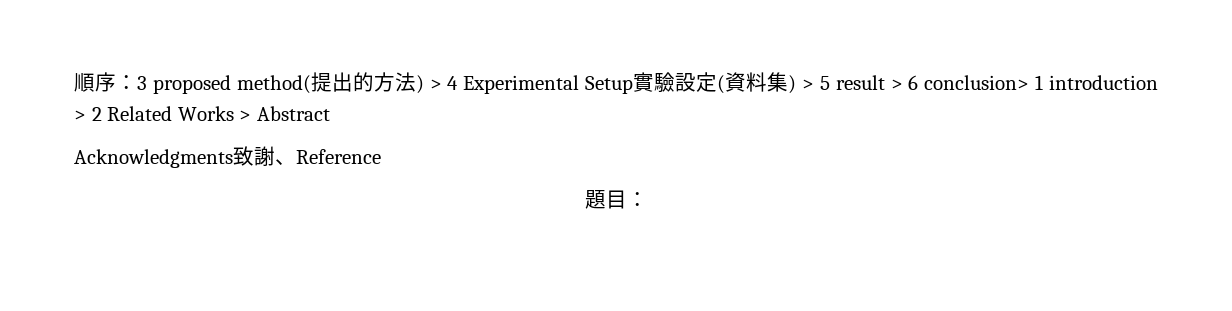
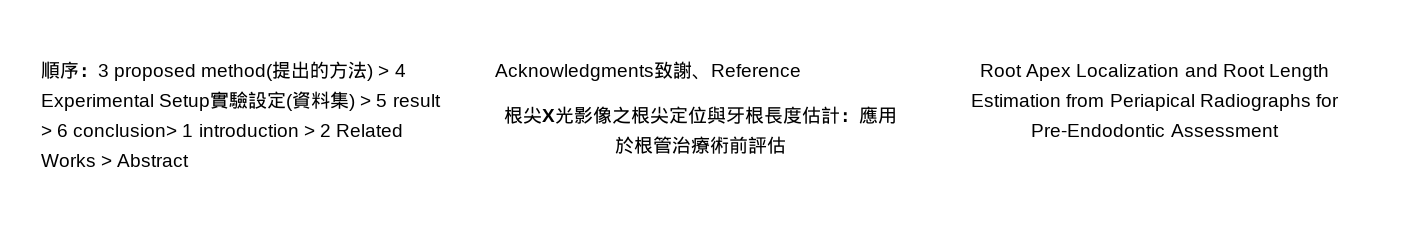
- 題目：
+ 根尖X光影像之根尖定位與牙根長度估計：應用於根管治療術前評估
+ Root Apex Localization and Root Length Estimation from Periapical Radiographs for Pre-Endodontic Assessment

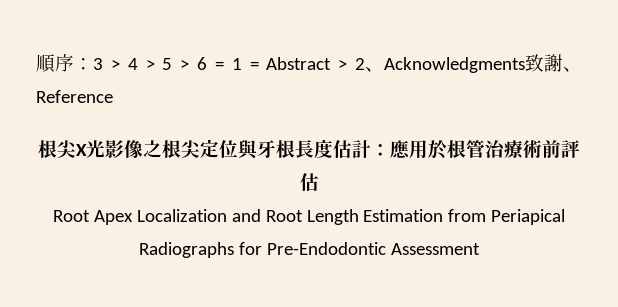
- 順序：3 proposed method(提出的方法) > 4 Experimental Setup實驗設定(資料集) > 5 result > 6 conclusion> 1 introduction > 2 Related Works > Abstract
- Acknowledgments致謝、Reference
+ 順序：3 > 4 > 5 > 6 = 1 = Abstract > 2、Acknowledgments致謝、Reference

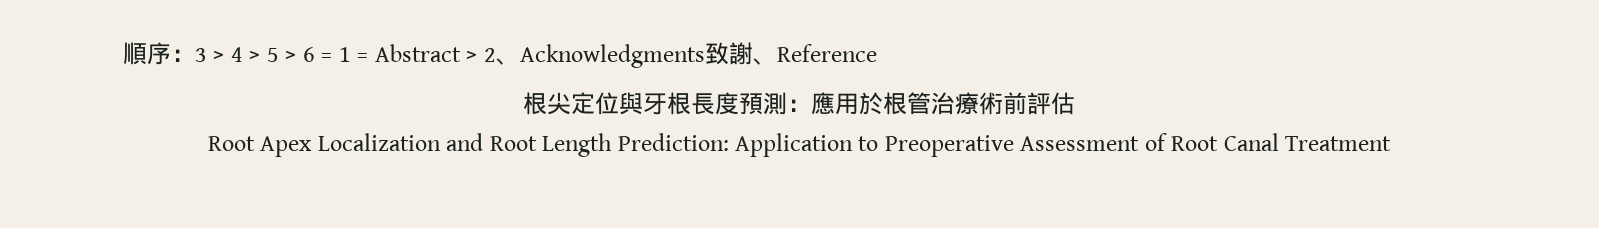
- 根尖X光影像之根尖定位與牙根長度估計：應用於根管治療術前評估
+ 根尖定位與牙根長度預測：應用於根管治療術前評估
- Root Apex Localization and Root Length Estimation from Periapical Radiographs for Pre-Endodontic Assessment
+ Root Apex Localization and Root Length Prediction: Application to Preoperative Assessment of Root Canal Treatment

